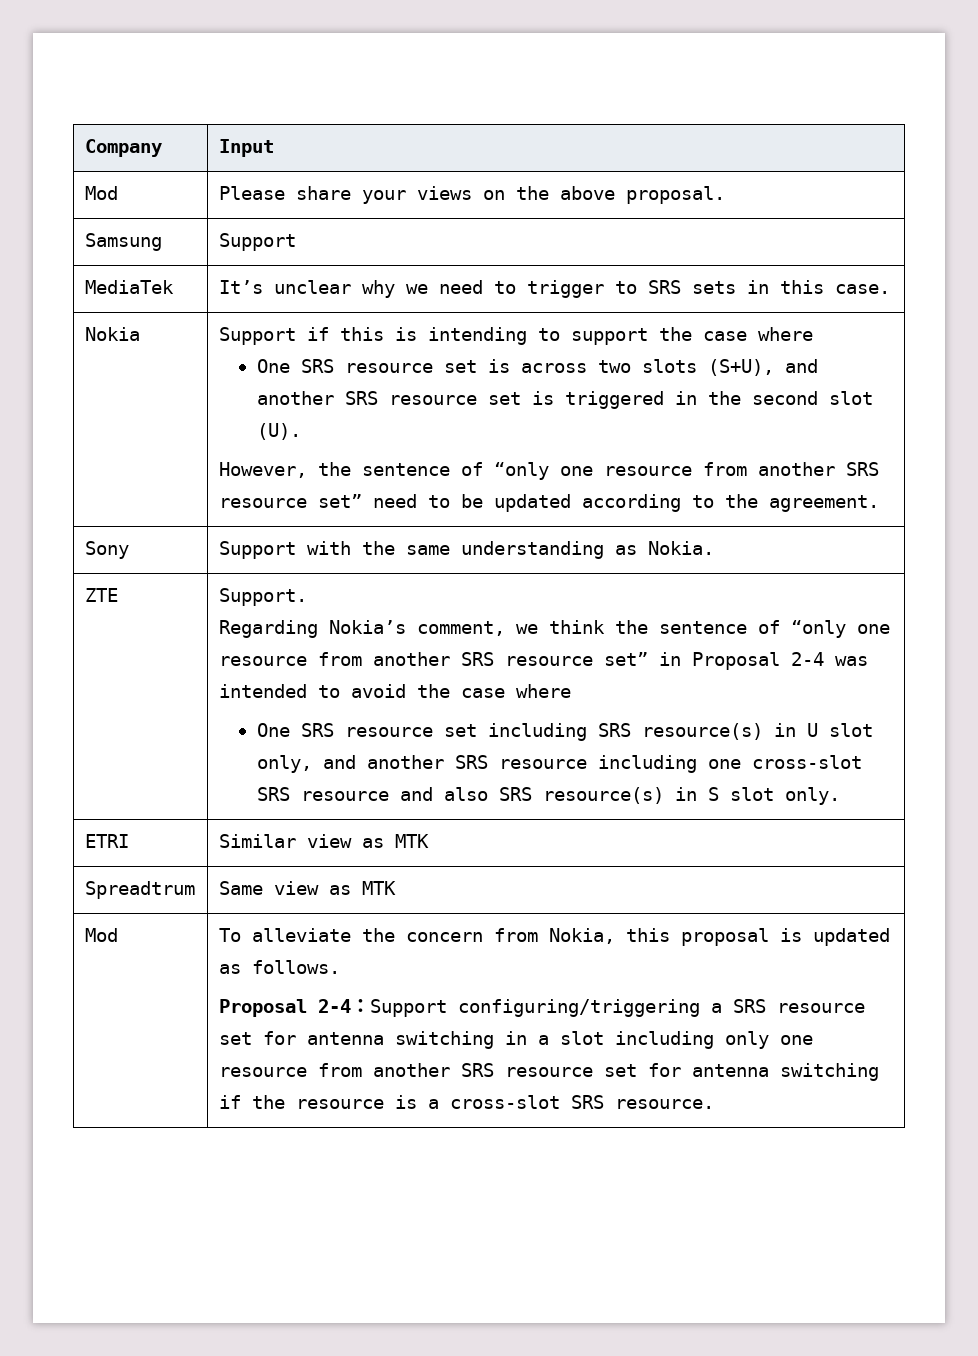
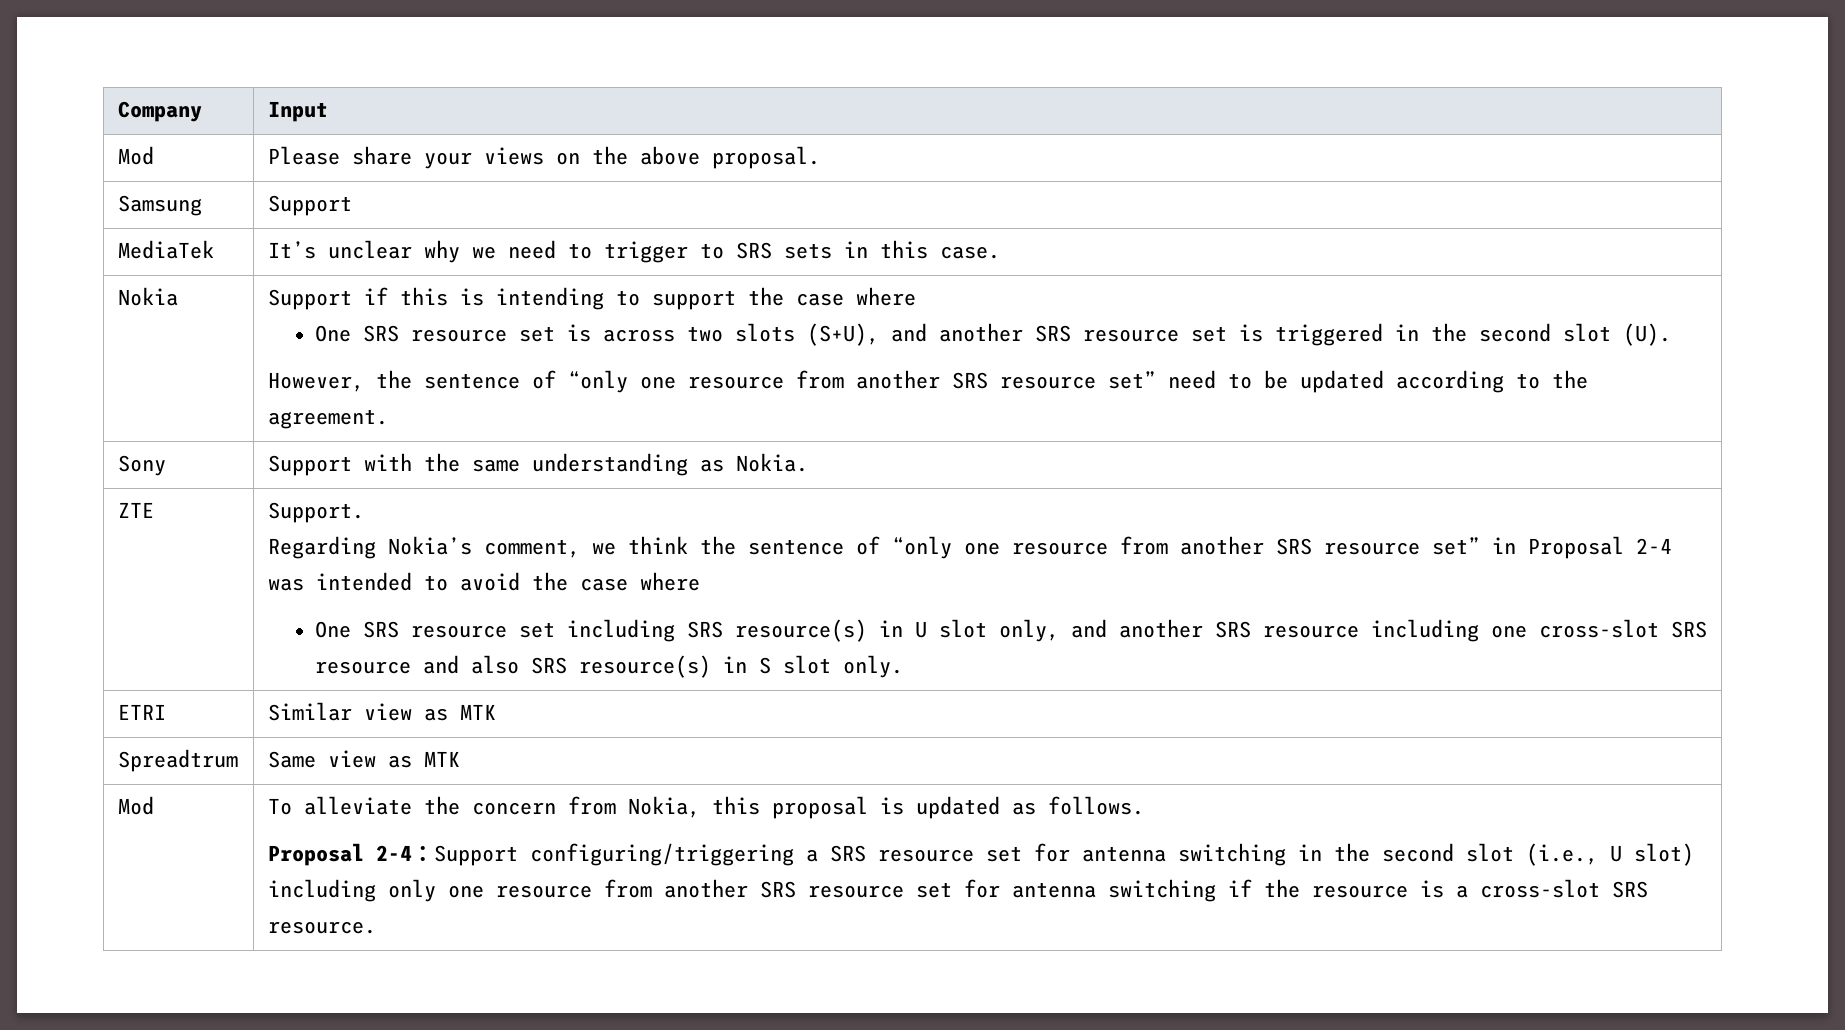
- Proposal 2-4：Support configuring/triggering a SRS resource set for antenna switching in a slot including only one resource from another SRS resource set for antenna switching if the resource is a cross-slot SRS resource.
+ Proposal 2-4：Support configuring/triggering a SRS resource set for antenna switching in the second slot (i.e., U slot) including only one resource from another SRS resource set for antenna switching if the resource is a cross-slot SRS resource.

